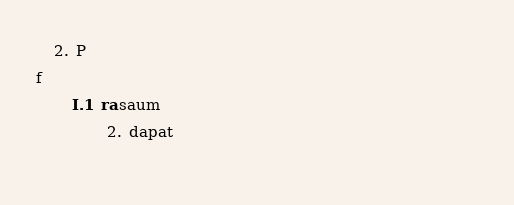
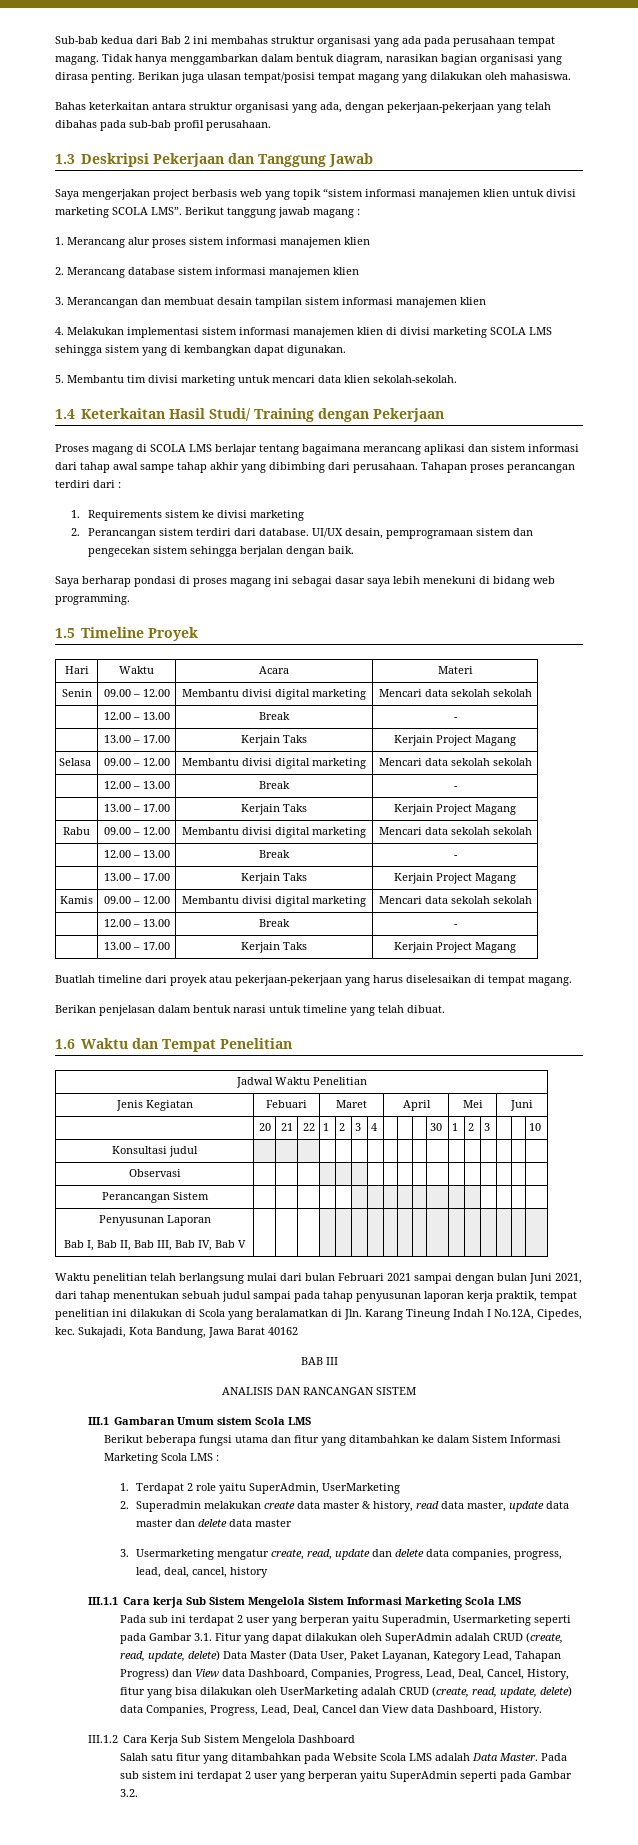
- 2. P
- f
- I.1 rasaum
- 2. dapat
+ Sub-bab kedua dari Bab 2 ini membahas struktur organisasi yang ada pada perusahaan tempat magang. Tidak hanya menggambarkan dalam bentuk diagram, narasikan bagian organisasi yang dirasa penting. Berikan juga ulasan tempat/posisi tempat magang yang dilakukan oleh mahasiswa.
+ Bahas keterkaitan antara struktur organisasi yang ada, dengan pekerjaan-pekerjaan yang telah dibahas pada sub-bab profil perusahaan.
+ 1.3 Deskripsi Pekerjaan dan Tanggung Jawab
+ Saya mengerjakan project berbasis web yang topik “sistem informasi manajemen klien untuk divisi marketing SCOLA LMS”. Berikut tanggung jawab magang :
+ 1. Merancang alur proses sistem informasi manajemen klien
+ 2. Merancang database sistem informasi manajemen klien
+ 3. Merancangan dan membuat desain tampilan sistem informasi manajemen klien
+ 4. Melakukan implementasi sistem informasi manajemen klien di divisi marketing SCOLA LMS sehingga sistem yang di kembangkan dapat digunakan.
+ 5. Membantu tim divisi marketing untuk mencari data klien sekolah-sekolah.
+ 1.4 Keterkaitan Hasil Studi/ Training dengan Pekerjaan
+ Proses magang di SCOLA LMS berlajar tentang bagaimana merancang aplikasi dan sistem informasi dari tahap awal sampe tahap akhir yang dibimbing dari perusahaan. Tahapan proses perancangan terdiri dari :
+ 1. Requirements sistem ke divisi marketing
+ 2. Perancangan sistem terdiri dari database. UI/UX desain, pemprogramaan sistem dan pengecekan sistem sehingga berjalan dengan baik.
+ Saya berharap pondasi di proses magang ini sebagai dasar saya lebih menekuni di bidang web programming.
+ 1.5 Timeline Proyek
+ Hari | Waktu | Acara | Materi
+ Senin | 09.00 – 12.00 | Membantu divisi digital marketing | Mencari data sekolah sekolah
+ | 12.00 – 13.00 | Break | -
+ | 13.00 – 17.00 | Kerjain Taks | Kerjain Project Magang
+ Selasa | 09.00 – 12.00 | Membantu divisi digital marketing | Mencari data sekolah sekolah
+ | 12.00 – 13.00 | Break | -
+ | 13.00 – 17.00 | Kerjain Taks | Kerjain Project Magang
+ Rabu | 09.00 – 12.00 | Membantu divisi digital marketing | Mencari data sekolah sekolah
+ | 12.00 – 13.00 | Break | -
+ | 13.00 – 17.00 | Kerjain Taks | Kerjain Project Magang
+ Kamis | 09.00 – 12.00 | Membantu divisi digital marketing | Mencari data sekolah sekolah
+ | 12.00 – 13.00 | Break | -
+ | 13.00 – 17.00 | Kerjain Taks | Kerjain Project Magang
+ Buatlah timeline dari proyek atau pekerjaan-pekerjaan yang harus diselesaikan di tempat magang.
+ Berikan penjelasan dalam bentuk narasi untuk timeline yang telah dibuat.
+ 1.6 Waktu dan Tempat Penelitian
+ Jadwal Waktu Penelitian
+ Jenis Kegiatan | Febuari | Maret | April | Mei | Juni
+ | 20 | 21 | 22 | 1 | 2 | 3 | 4 | | | | 30 | 1 | 2 | 3 | | | 10
+ Konsultasi judul | | | | | | | | | | | | | | | | |
+ Observasi | | | | | | | | | | | | | | | | |
+ Perancangan Sistem | | | | | | | | | | | | | | | | |
+ Penyusunan Laporan
+ Bab I, Bab II, Bab III, Bab IV, Bab V | | | | | | | | | | | | | | | | |
+ Waktu penelitian telah berlangsung mulai dari bulan Februari 2021 sampai dengan bulan Juni 2021, dari tahap menentukan sebuah judul sampai pada tahap penyusunan laporan kerja praktik, tempat penelitian ini dilakukan di Scola yang beralamatkan di Jln. Karang Tineung Indah I No.12A, Cipedes, kec. Sukajadi, Kota Bandung, Jawa Barat 40162
+ BAB III
+ ANALISIS DAN RANCANGAN SISTEM
+ III.1 Gambaran Umum sistem Scola LMS
+ Berikut beberapa fungsi utama dan fitur yang ditambahkan ke dalam Sistem Informasi Marketing Scola LMS :
+ 1. Terdapat 2 role yaitu SuperAdmin, UserMarketing
+ 2. Superadmin melakukan create data master & history, read data master, update data master dan delete data master
+ 3. Usermarketing mengatur create, read, update dan delete data companies, progress, lead, deal, cancel, history
+ III.1.1 Cara kerja Sub Sistem Mengelola Sistem Informasi Marketing Scola LMS
+ Pada sub ini terdapat 2 user yang berperan yaitu Superadmin, Usermarketing seperti pada Gambar 3.1. Fitur yang dapat dilakukan oleh SuperAdmin adalah CRUD (create, read, update, delete) Data Master (Data User, Paket Layanan, Kategory Lead, Tahapan Progress) dan View data Dashboard, Companies, Progress, Lead, Deal, Cancel, History, fitur yang bisa dilakukan oleh UserMarketing adalah CRUD (create, read, update, delete) data Companies, Progress, Lead, Deal, Cancel dan View data Dashboard, History.
+ III.1.2 Cara Kerja Sub Sistem Mengelola Dashboard
+ Salah satu fitur yang ditambahkan pada Website Scola LMS adalah Data Master. Pada sub sistem ini terdapat 2 user yang berperan yaitu SuperAdmin seperti pada Gambar 3.2.

